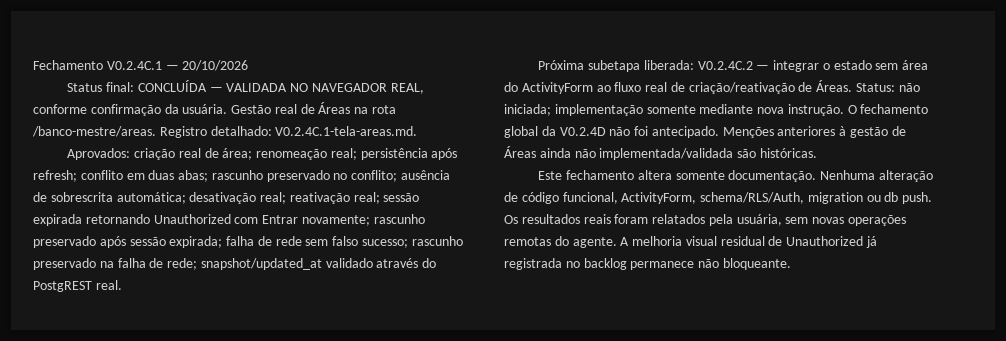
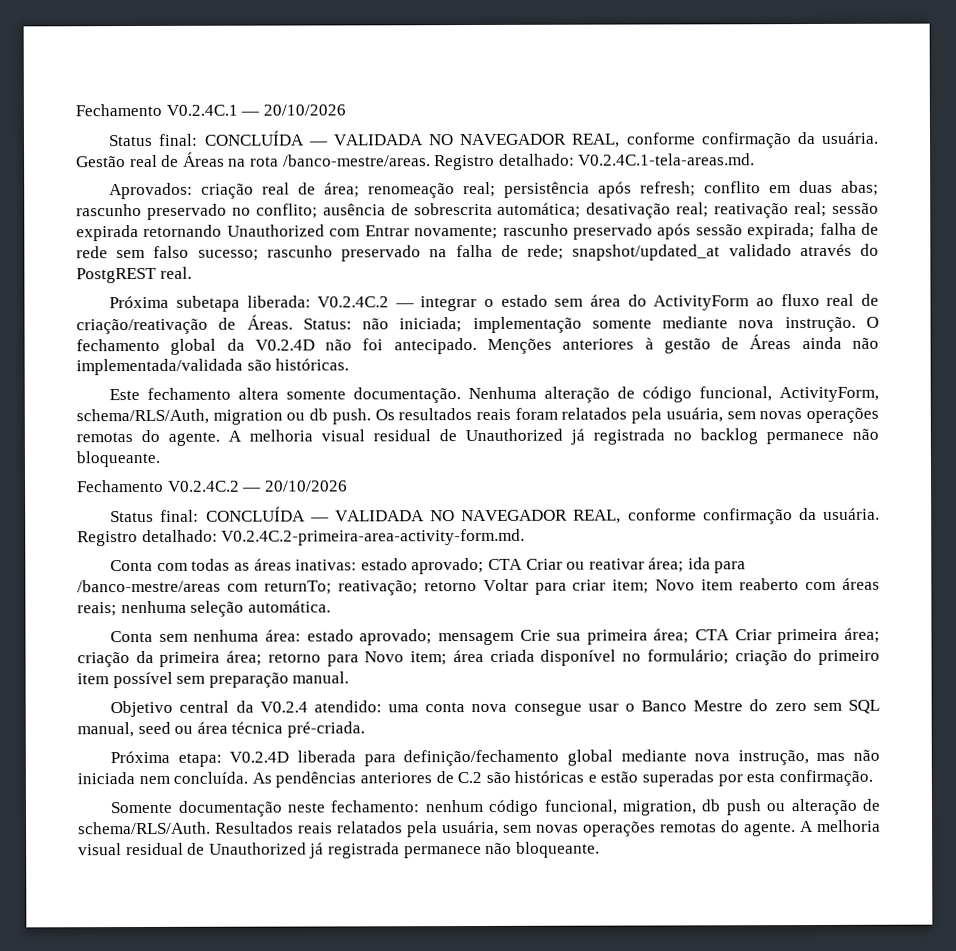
+ Fechamento V0.2.4C.2 — 20/10/2026
+ Status final: CONCLUÍDA — VALIDADA NO NAVEGADOR REAL, conforme confirmação da usuária. Registro detalhado: V0.2.4C.2-primeira-area-activity-form.md.
+ Conta com todas as áreas inativas: estado aprovado; CTA Criar ou reativar área; ida para /banco-mestre/areas com returnTo; reativação; retorno Voltar para criar item; Novo item reaberto com áreas reais; nenhuma seleção automática.
+ Conta sem nenhuma área: estado aprovado; mensagem Crie sua primeira área; CTA Criar primeira área; criação da primeira área; retorno para Novo item; área criada disponível no formulário; criação do primeiro item possível sem preparação manual.
+ Objetivo central da V0.2.4 atendido: uma conta nova consegue usar o Banco Mestre do zero sem SQL manual, seed ou área técnica pré-criada.
+ Próxima etapa: V0.2.4D liberada para definição/fechamento global mediante nova instrução, mas não iniciada nem concluída. As pendências anteriores de C.2 são históricas e estão superadas por esta confirmação.
+ Somente documentação neste fechamento: nenhum código funcional, migration, db push ou alteração de schema/RLS/Auth. Resultados reais relatados pela usuária, sem novas operações remotas do agente. A melhoria visual residual de Unauthorized já registrada permanece não bloqueante.

